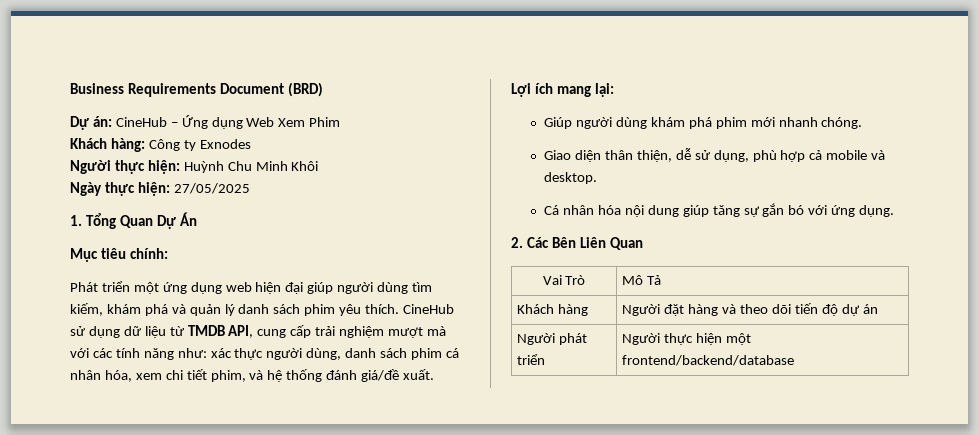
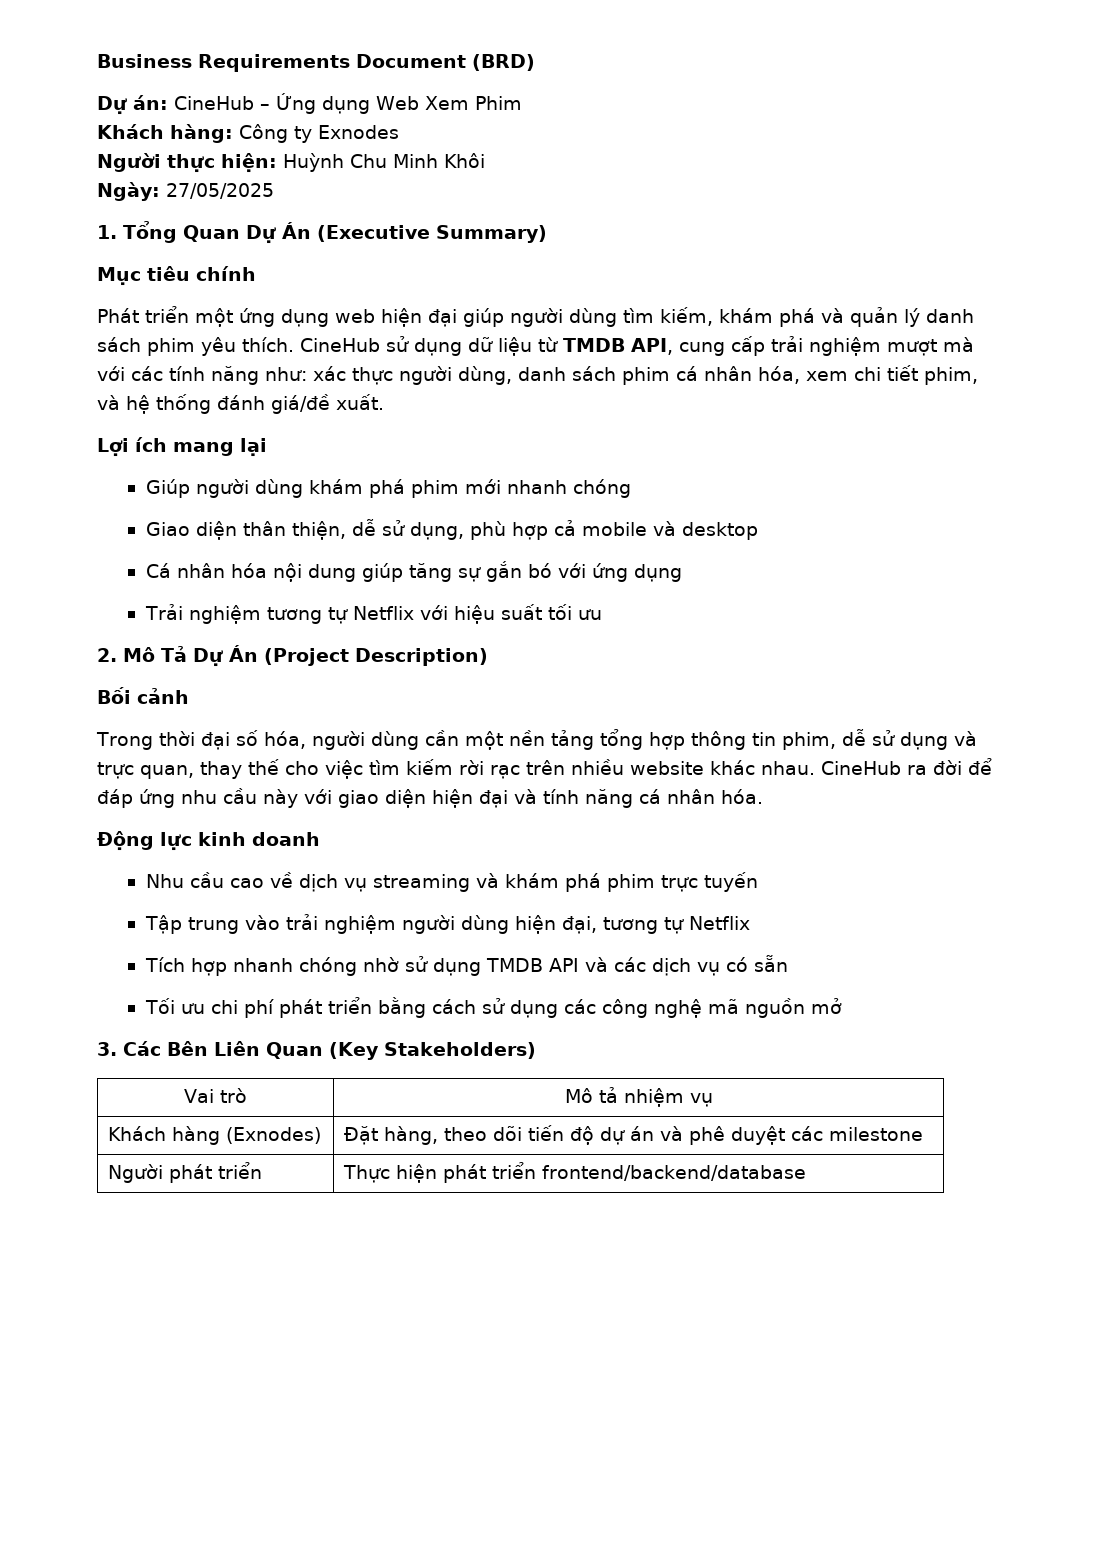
- Ngày thực hiện: 27/05/2025
+ Ngày: 27/05/2025
- 1. Tổng Quan Dự Án
+ 1. Tổng Quan Dự Án (Executive Summary)
- Mục tiêu chính:
+ Mục tiêu chính
- Lợi ích mang lại:
+ Lợi ích mang lại
- Giúp người dùng khám phá phim mới nhanh chóng.
+ Giúp người dùng khám phá phim mới nhanh chóng
- Giao diện thân thiện, dễ sử dụng, phù hợp cả mobile và desktop.
+ Giao diện thân thiện, dễ sử dụng, phù hợp cả mobile và desktop
- Cá nhân hóa nội dung giúp tăng sự gắn bó với ứng dụng.
- 2. Các Bên Liên Quan
+ Cá nhân hóa nội dung giúp tăng sự gắn bó với ứng dụng
+ Trải nghiệm tương tự Netflix với hiệu suất tối ưu
+ 2. Mô Tả Dự Án (Project Description)
+ Bối cảnh
+ Trong thời đại số hóa, người dùng cần một nền tảng tổng hợp thông tin phim, dễ sử dụng và trực quan, thay thế cho việc tìm kiếm rời rạc trên nhiều website khác nhau. CineHub ra đời để đáp ứng nhu cầu này với giao diện hiện đại và tính năng cá nhân hóa.
+ Động lực kinh doanh
+ Nhu cầu cao về dịch vụ streaming và khám phá phim trực tuyến
+ Tập trung vào trải nghiệm người dùng hiện đại, tương tự Netflix
+ Tích hợp nhanh chóng nhờ sử dụng TMDB API và các dịch vụ có sẵn
+ Tối ưu chi phí phát triển bằng cách sử dụng các công nghệ mã nguồn mở
+ 3. Các Bên Liên Quan (Key Stakeholders)
- Vai Trò | Mô Tả
+ Vai trò | Mô tả nhiệm vụ
- Khách hàng | Người đặt hàng và theo dõi tiến độ dự án
+ Khách hàng (Exnodes) | Đặt hàng, theo dõi tiến độ dự án và phê duyệt các milestone
- Người phát triển | Người thực hiện một frontend/backend/database
+ Người phát triển | Thực hiện phát triển frontend/backend/database

